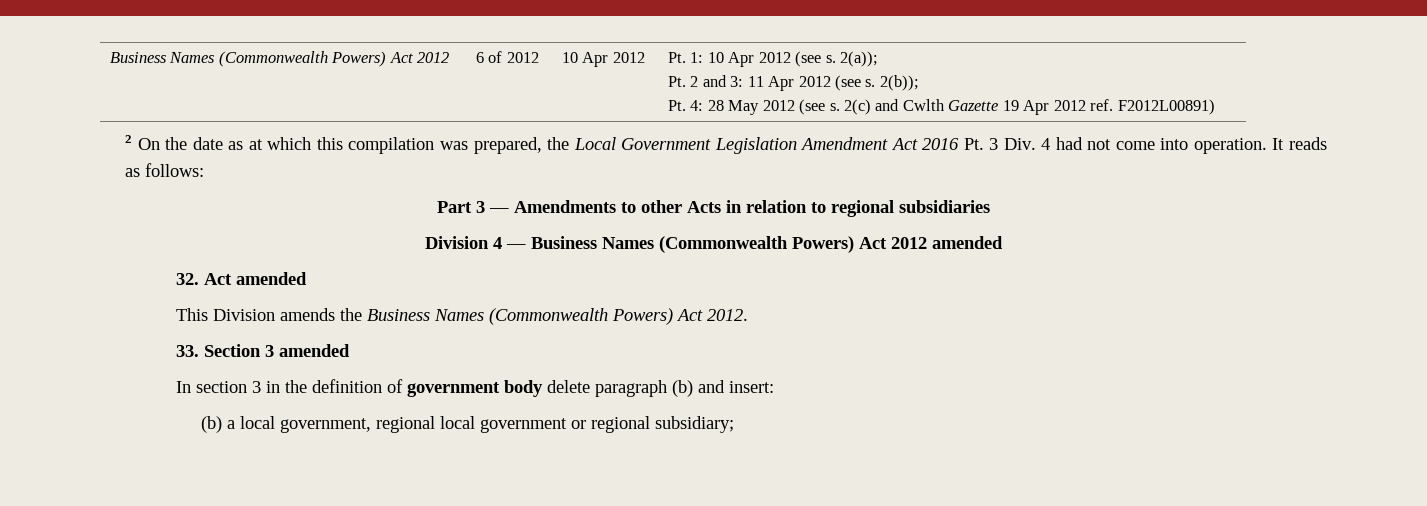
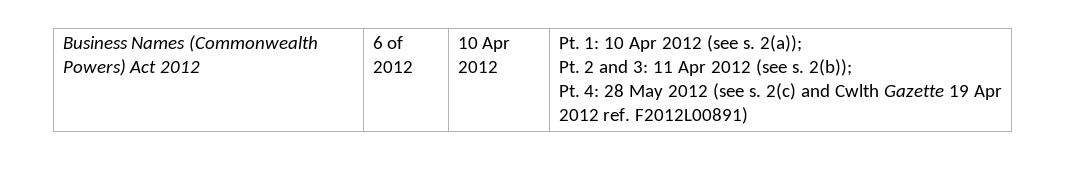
- 2 On the date as at which this compilation was prepared, the Local Government Legislation Amendment Act 2016 Pt. 3 Div. 4 had not come into operation. It reads as follows:
- Part 3 — Amendments to other Acts in relation to regional subsidiaries
- Division 4 — Business Names (Commonwealth Powers) Act 2012 amended
- 32. Act amended
- This Division amends the Business Names (Commonwealth Powers) Act 2012.
- 33. Section 3 amended
- In section 3 in the definition of government body delete paragraph (b) and insert:
- (b) a local government, regional local government or regional subsidiary;

